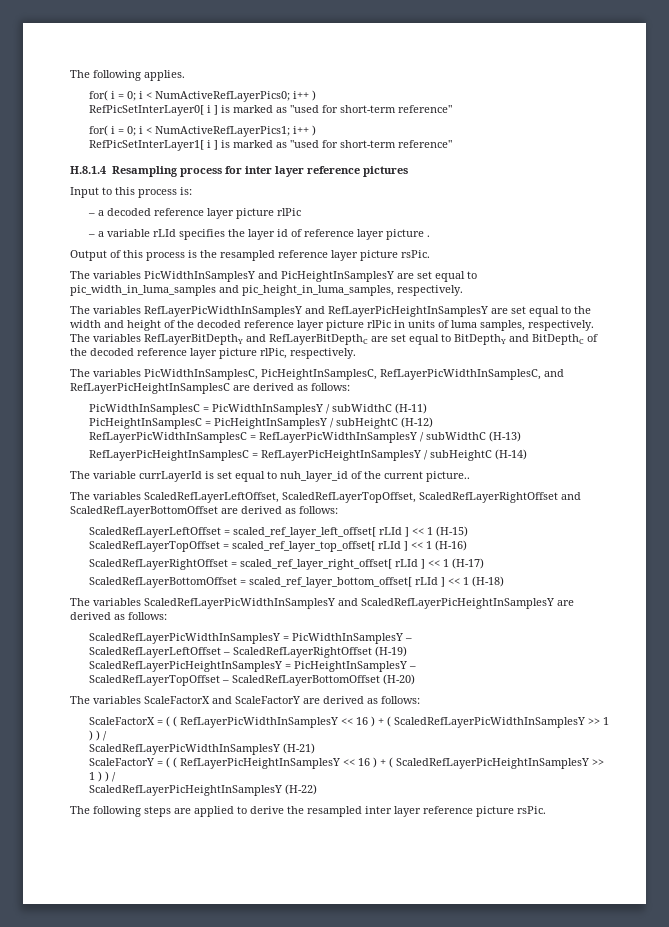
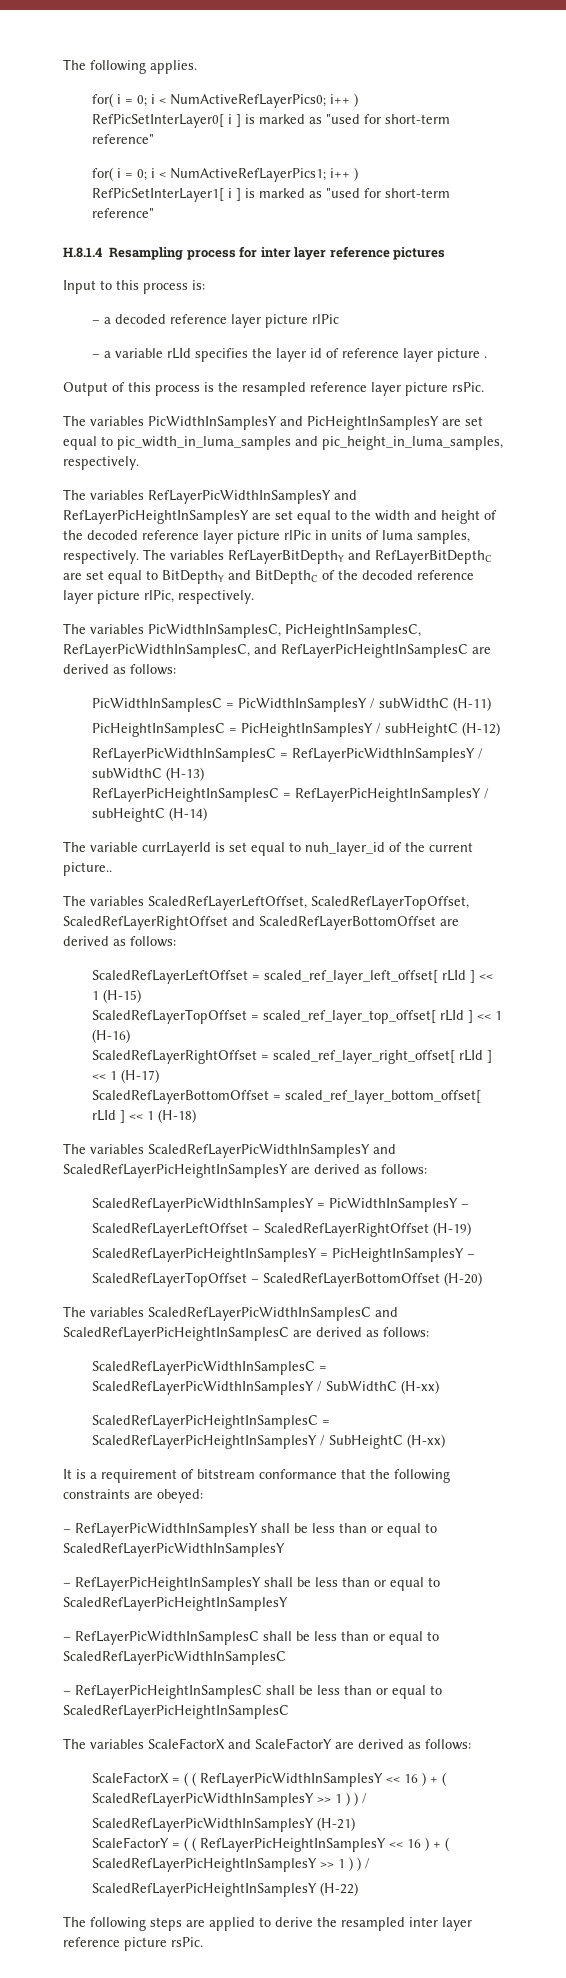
+ The variables ScaledRefLayerPicWidthInSamplesC and ScaledRefLayerPicHeightInSamplesC are derived as follows:
+ ScaledRefLayerPicWidthInSamplesC = ScaledRefLayerPicWidthInSamplesY / SubWidthC (H-xx)
+ ScaledRefLayerPicHeightInSamplesC = ScaledRefLayerPicHeightInSamplesY / SubHeightC (H-xx)
+ It is a requirement of bitstream conformance that the following constraints are obeyed:
+ – RefLayerPicWidthInSamplesY shall be less than or equal to ScaledRefLayerPicWidthInSamplesY
+ – RefLayerPicHeightInSamplesY shall be less than or equal to ScaledRefLayerPicHeightInSamplesY
+ – RefLayerPicWidthInSamplesC shall be less than or equal to ScaledRefLayerPicWidthInSamplesC
+ – RefLayerPicHeightInSamplesC shall be less than or equal to ScaledRefLayerPicHeightInSamplesC

